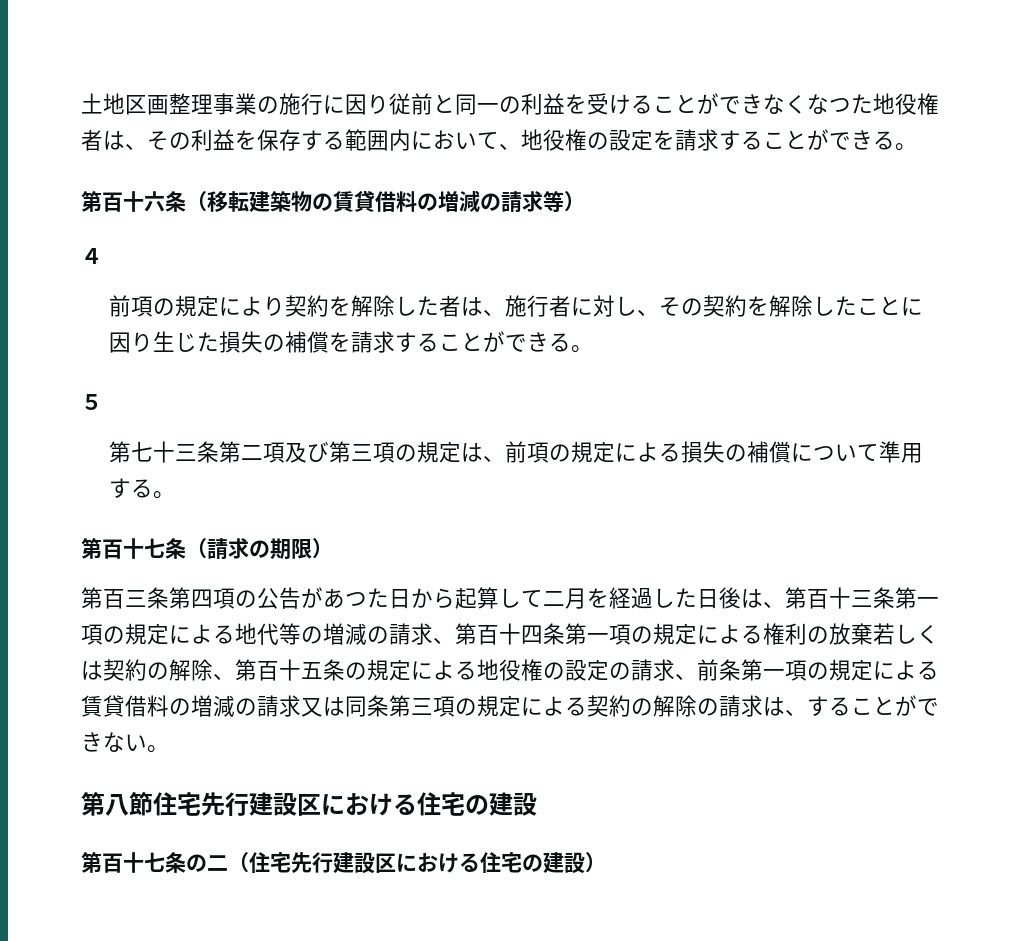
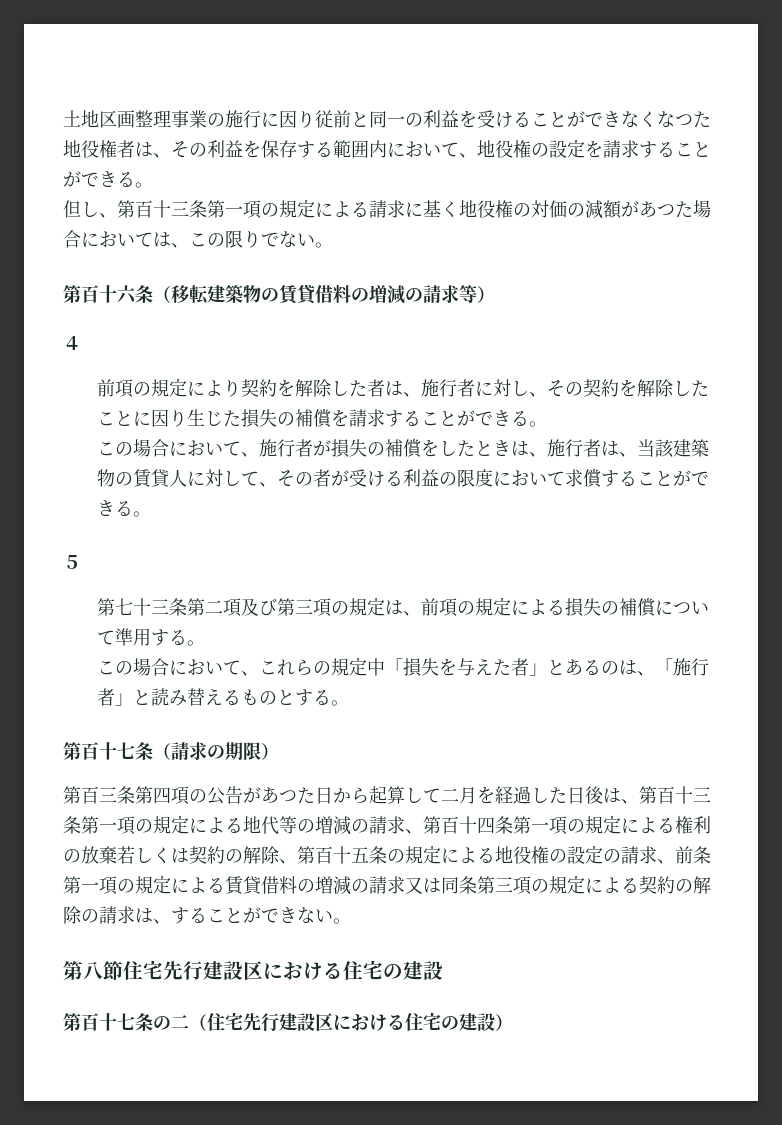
+ 但し、第百十三条第一項の規定による請求に基く地役権の対価の減額があつた場合においては、この限りでない。
+ この場合において、施行者が損失の補償をしたときは、施行者は、当該建築物の賃貸人に対して、その者が受ける利益の限度において求償することができる。
+ この場合において、これらの規定中「損失を与えた者」とあるのは、「施行者」と読み替えるものとする。

